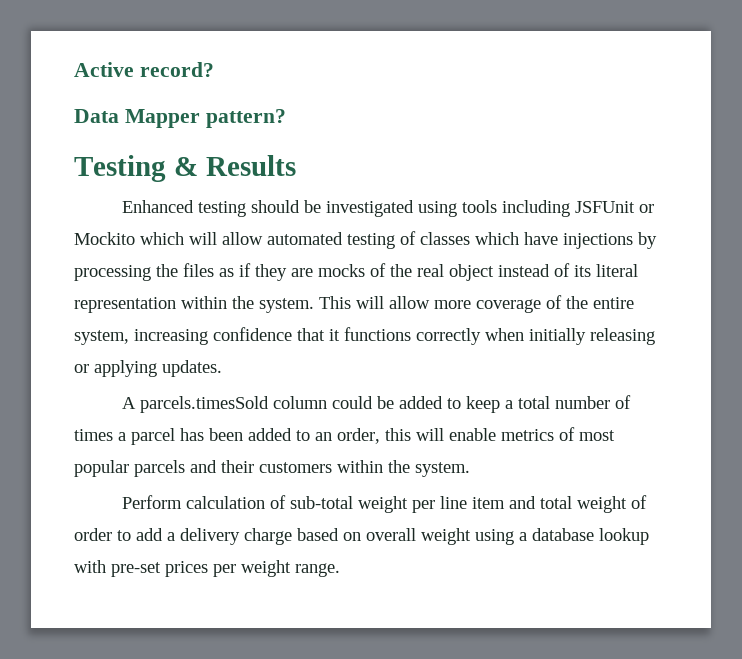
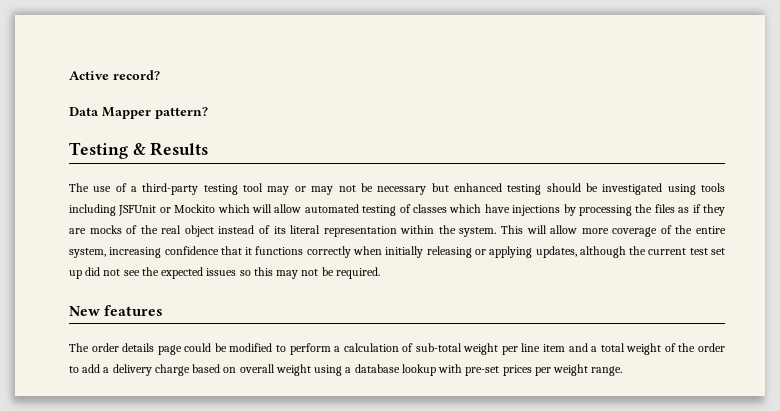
- Enhanced testing should be investigated using tools including JSFUnit or Mockito which will allow automated testing of classes which have injections by processing the files as if they are mocks of the real object instead of its literal representation within the system.
+ The use of a third-party testing tool may or may not be necessary but enhanced testing should be investigated using tools including JSFUnit or Mockito which will allow automated testing of classes which have injections by processing the files as if they are mocks of the real object instead of its literal representation within the system.
- This will allow more coverage of the entire system, increasing confidence that it functions correctly when initially releasing or applying updates.
- A parcels.timesSold column could be added to keep a total number of times a parcel has been added to an order, this will enable metrics of most popular parcels and their customers within the system.
- Perform calculation of sub-total weight per line item and total weight of order to add a delivery charge based on overall weight using a database lookup with pre-set prices per weight range.
+ This will allow more coverage of the entire system, increasing confidence that it functions correctly when initially releasing or applying updates, although the current test set up did not see the expected issues so this may not be required.
+ New features
+ The order details page could be modified to perform a calculation of sub-total weight per line item and a total weight of the order to add a delivery charge based on overall weight using a database lookup with pre-set prices per weight range.

